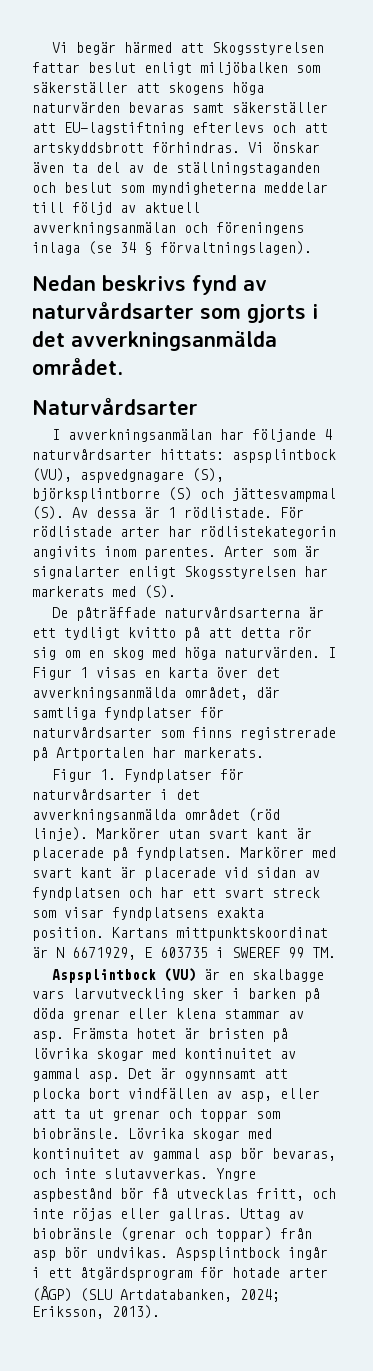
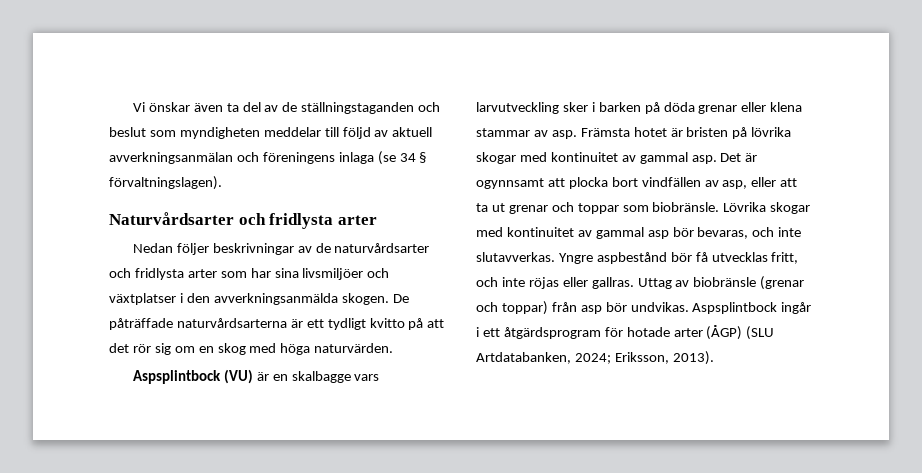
- Vi begär härmed att Skogsstyrelsen fattar beslut enligt miljöbalken som säkerställer att skogens höga naturvärden bevaras samt säkerställer att EU-lagstiftning efterlevs och att artskyddsbrott förhindras. Vi önskar även ta del av de ställningstaganden och beslut som myndigheterna meddelar till följd av aktuell avverkningsanmälan och föreningens inlaga (se 34 § förvaltningslagen).
+ Vi önskar även ta del av de ställningstaganden och beslut som myndigheten meddelar till följd av aktuell avverkningsanmälan och föreningens inlaga (se 34 § förvaltningslagen).
- Nedan beskrivs fynd av naturvårdsarter som gjorts i det avverkningsanmälda området.
- Naturvårdsarter
- I avverkningsanmälan har följande 4 naturvårdsarter hittats: aspsplintbock (VU), aspvedgnagare (S), björksplintborre (S) och jättesvampmal (S). Av dessa är 1 rödlistade. För rödlistade arter har rödlistekategorin angivits inom parentes. Arter som är signalarter enligt Skogsstyrelsen har markerats med (S).
- De påträffade naturvårdsarterna är ett tydligt kvitto på att detta rör sig om en skog med höga naturvärden. I Figur 1 visas en karta över det avverkningsanmälda området, där samtliga fyndplatser för naturvårdsarter som finns registrerade på Artportalen har markerats.
- Figur 1. Fyndplatser för naturvårdsarter i det avverkningsanmälda området (röd linje). Markörer utan svart kant är placerade på fyndplatsen. Markörer med svart kant är placerade vid sidan av fyndplatsen och har ett svart streck som visar fyndplatsens exakta position. Kartans mittpunktskoordinat är N 6671929, E 603735 i SWEREF 99 TM.
+ Naturvårdsarter och fridlysta arter
+ Nedan följer beskrivningar av de naturvårdsarter och fridlysta arter som har sina livsmiljöer och växtplatser i den avverkningsanmälda skogen. De påträffade naturvårdsarterna är ett tydligt kvitto på att det rör sig om en skog med höga naturvärden.

